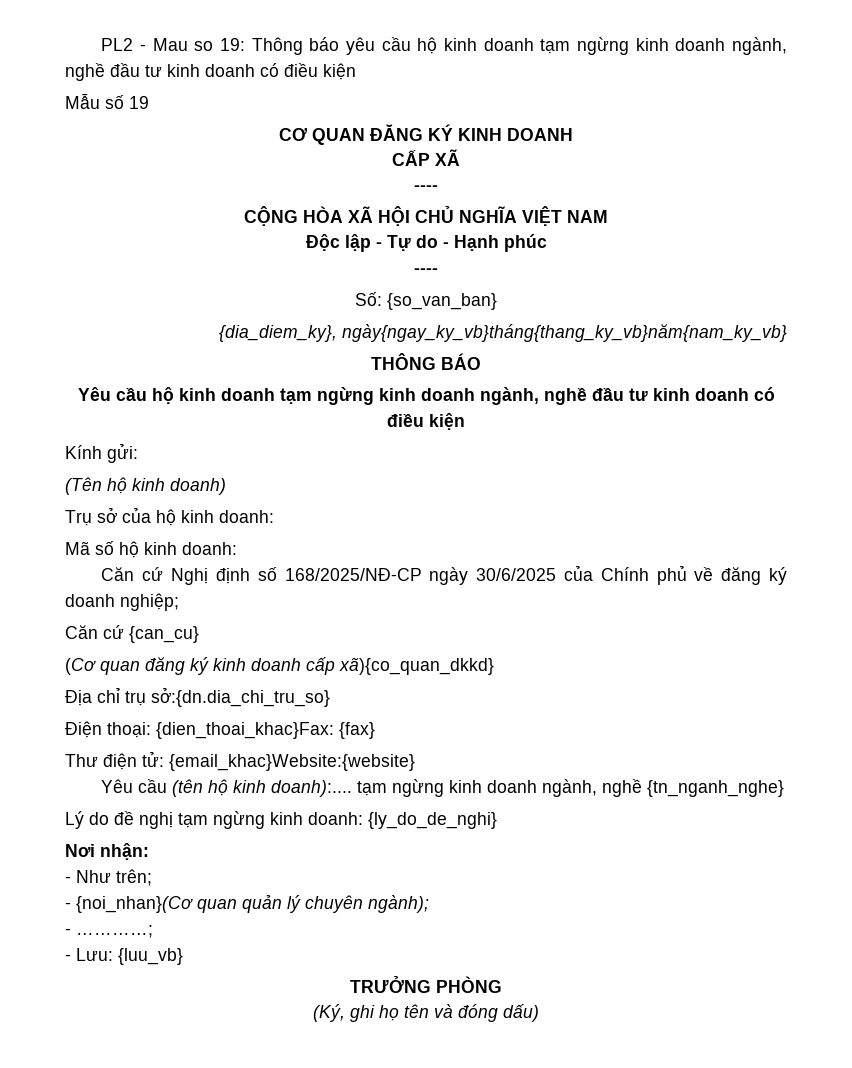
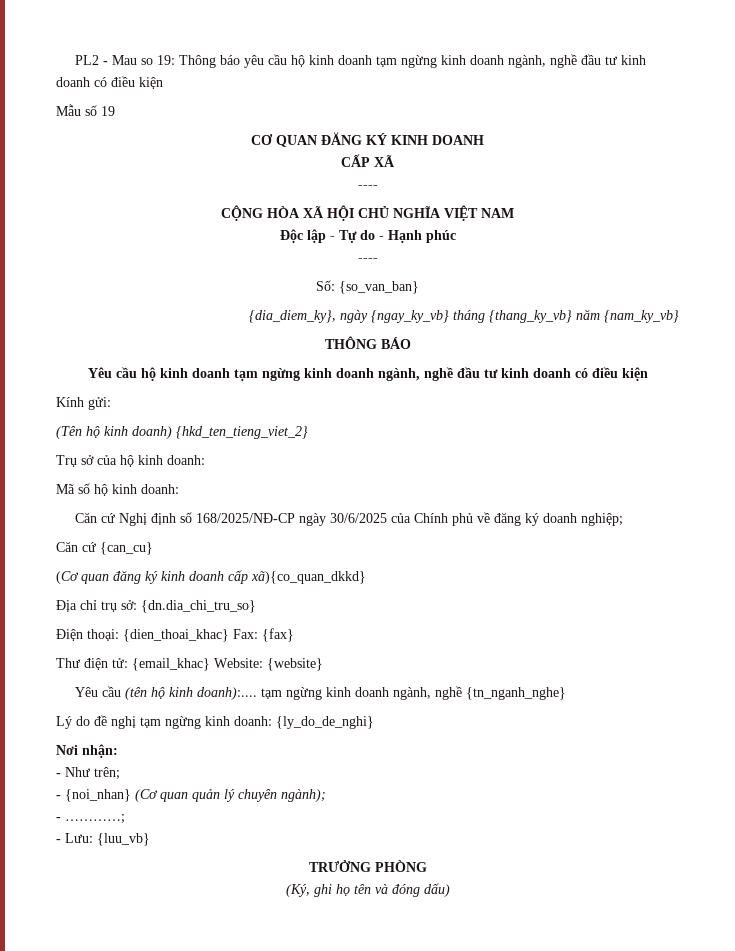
- {dia_diem_ky}, ngày{ngay_ky_vb}tháng{thang_ky_vb}năm{nam_ky_vb}
+ {dia_diem_ky}, ngày {ngay_ky_vb} tháng {thang_ky_vb} năm {nam_ky_vb}
- (Tên hộ kinh doanh)
+ (Tên hộ kinh doanh) {hkd_ten_tieng_viet_2}
- Địa chỉ trụ sở:{dn.dia_chi_tru_so}
+ Địa chỉ trụ sở: {dn.dia_chi_tru_so}
- Điện thoại: {dien_thoai_khac}Fax: {fax}
+ Điện thoại: {dien_thoai_khac} Fax: {fax}
- Thư điện tử: {email_khac}Website:{website}
+ Thư điện tử: {email_khac} Website: {website}
- - {noi_nhan}(Cơ quan quản lý chuyên ngành);
+ - {noi_nhan} (Cơ quan quản lý chuyên ngành);

